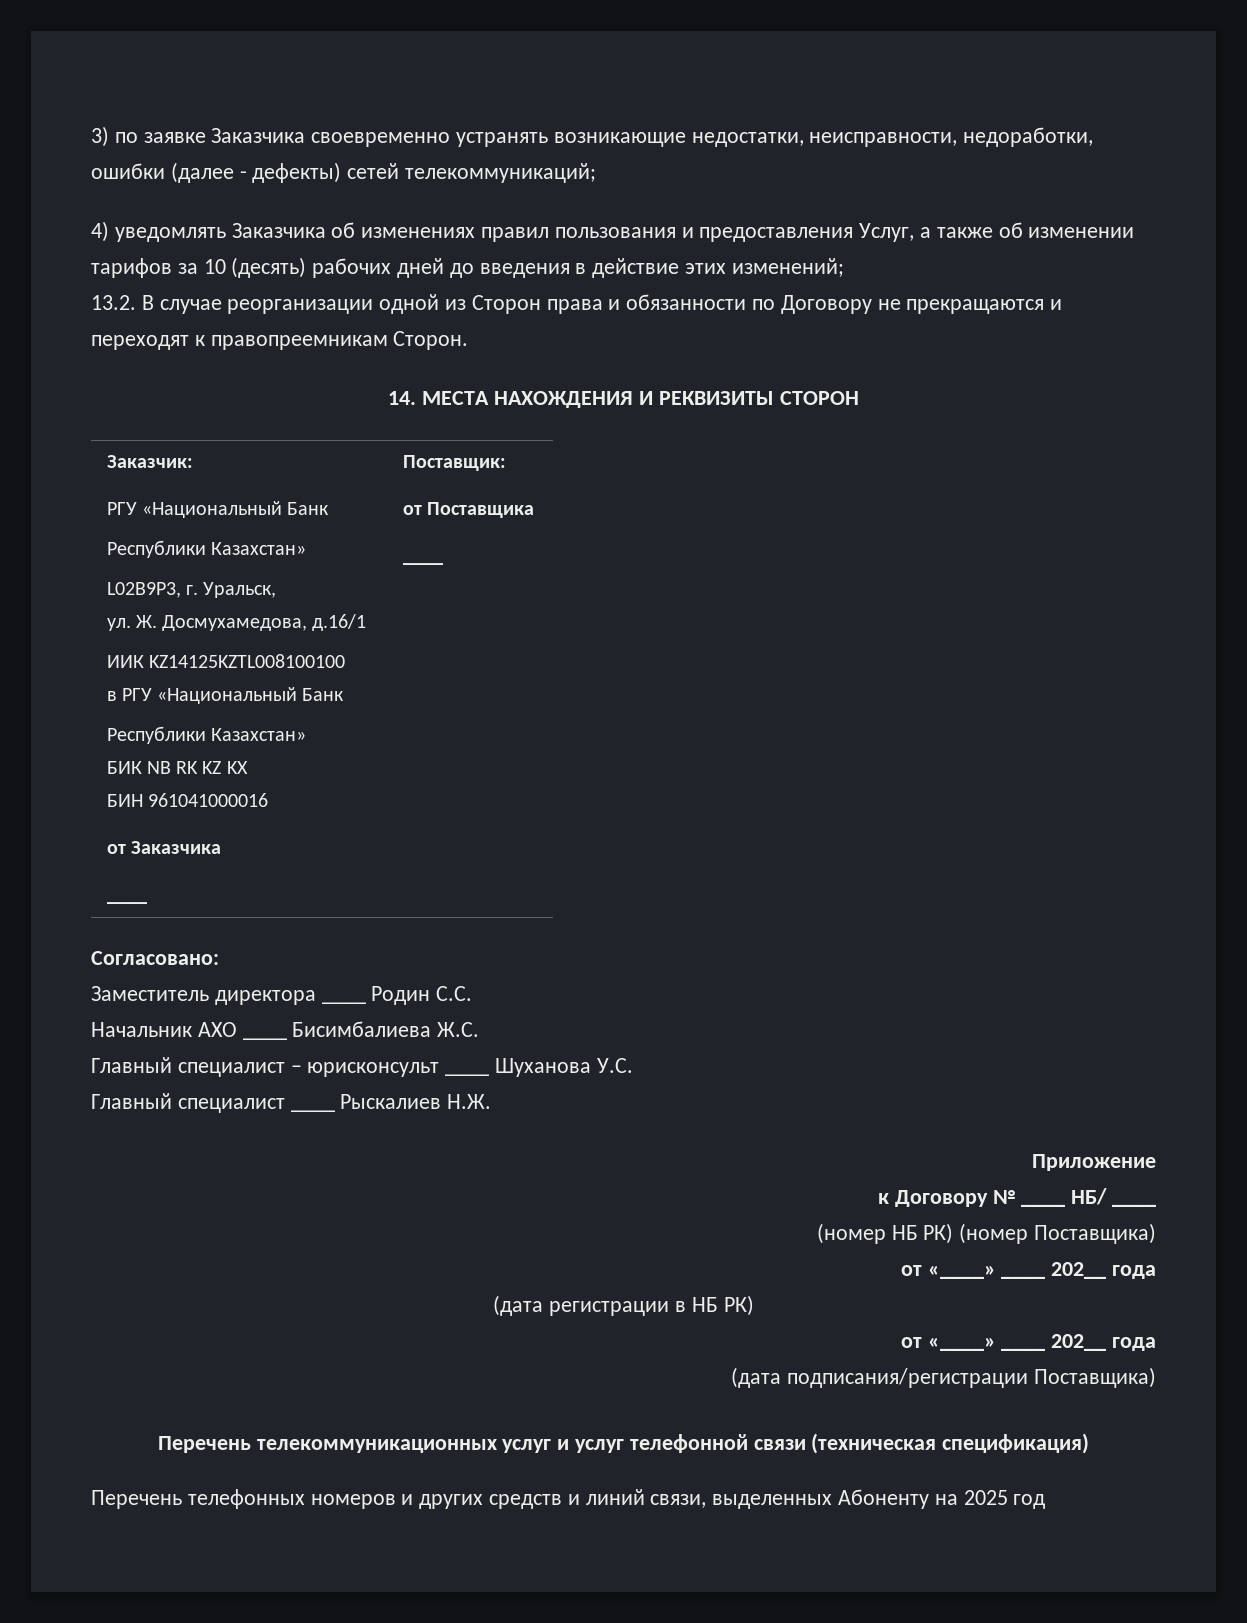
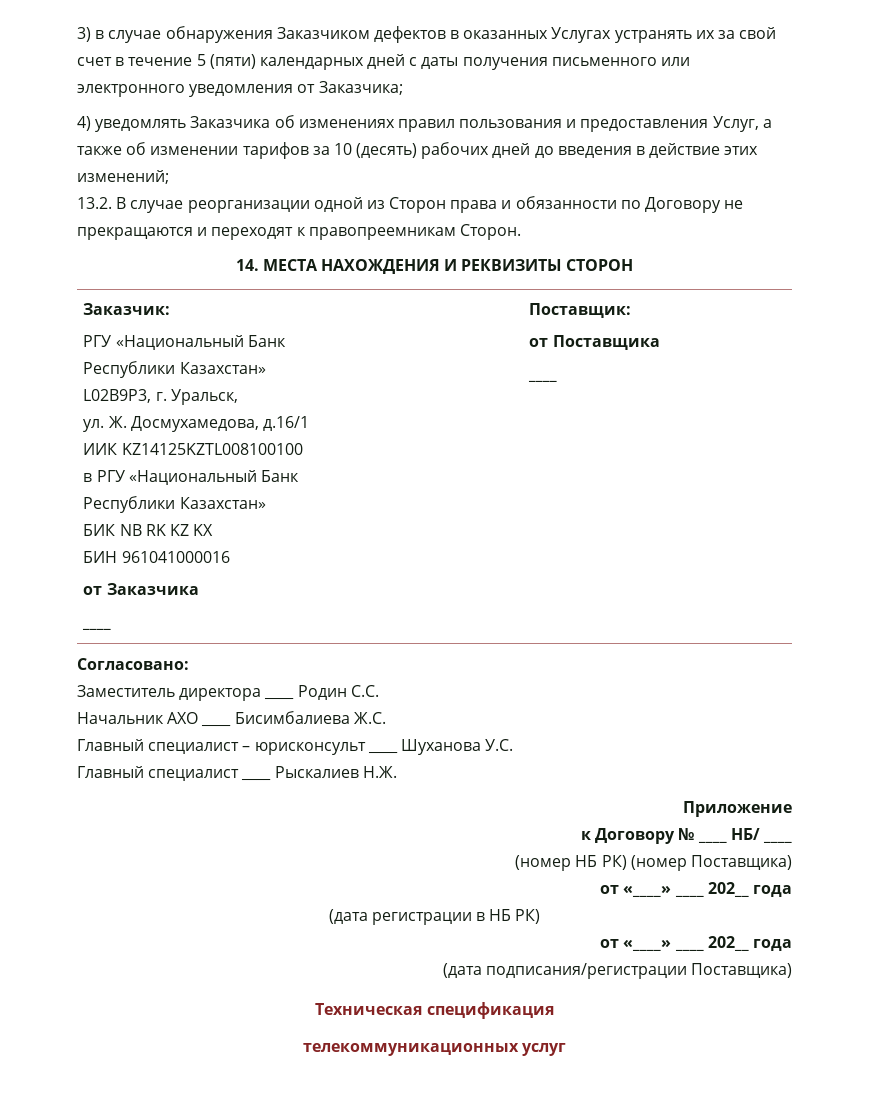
- 3) по заявке Заказчика своевременно устранять возникающие недостатки, неисправности, недоработки, ошибки (далее - дефекты) сетей телекоммуникаций;
+ 3) в случае обнаружения Заказчиком дефектов в оказанных Услугах устранять их за свой счет в течение 5 (пяти) календарных дней с даты получения письменного или электронного уведомления от Заказчика;
- Перечень телекоммуникационных услуг и услуг телефонной связи (техническая спецификация)
- Перечень телефонных номеров и других средств и линий связи, выделенных Абоненту на 2025 год
+ Техническая спецификация
+ телекоммуникационных услуг

